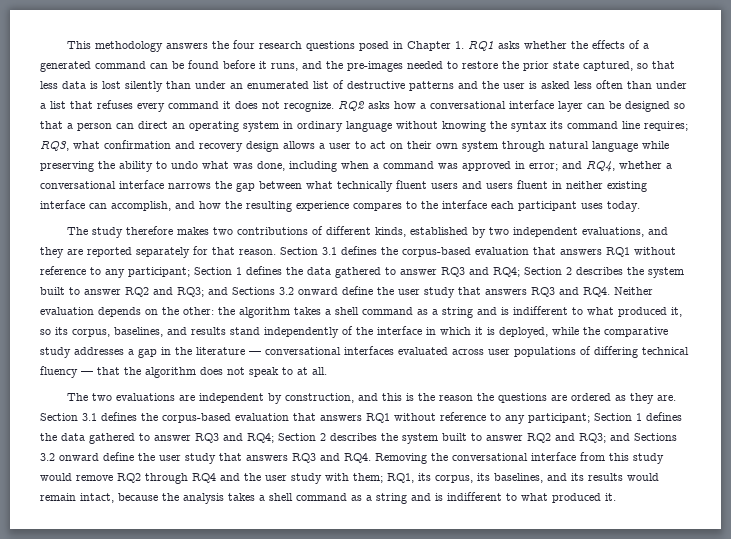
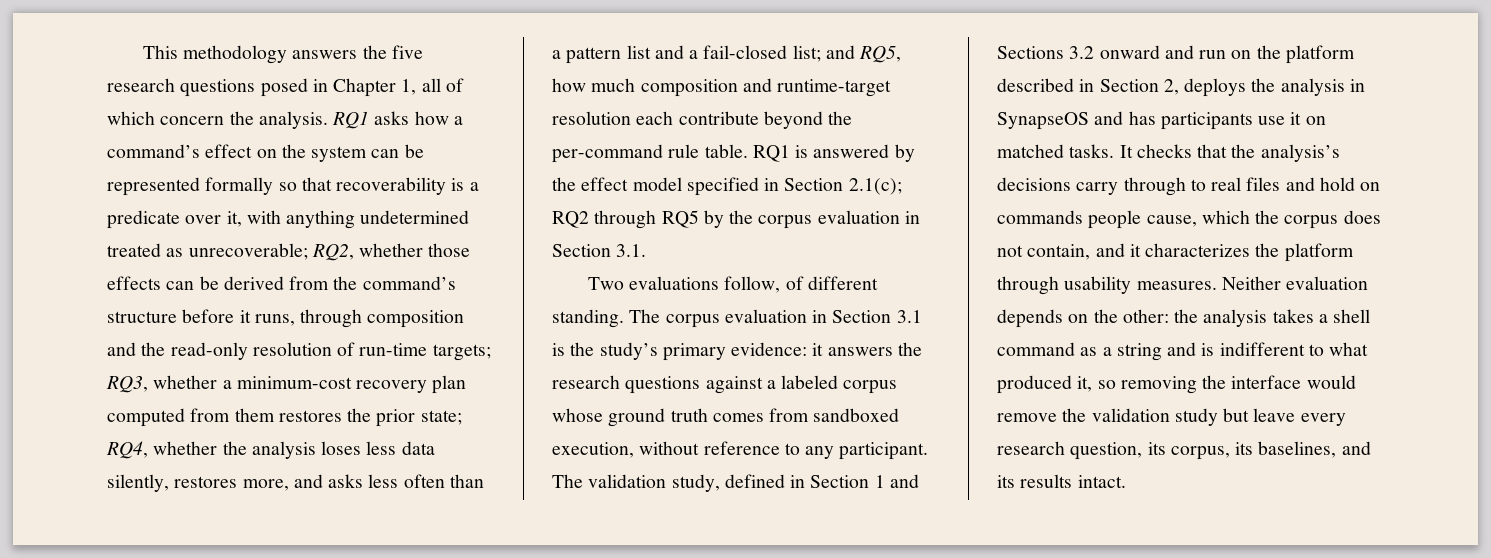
- This methodology answers the four research questions posed in Chapter 1. RQ1 asks whether the effects of a generated command can be found before it runs, and the pre-images needed to restore the prior state captured, so that less data is lost silently than under an enumerated list of destructive patterns and the user is asked less often than under a list that refuses every command it does not recognize. RQ2 asks how a conversational interface layer can be designed so that a person can direct an operating system in ordinary language without knowing the syntax its command line requires; RQ3, what confirmation and recovery design allows a user to act on their own system through natural language while preserving the ability to undo what was done, including when a command was approved in error; and RQ4, whether a conversational interface narrows the gap between what technically fluent users and users fluent in neither existing interface can accomplish, and how the resulting experience compares to the interface each participant uses today.
- The study therefore makes two contributions of different kinds, established by two independent evaluations, and they are reported separately for that reason. Section 3.1 defines the corpus-based evaluation that answers RQ1 without reference to any participant; Section 1 defines the data gathered to answer RQ3 and RQ4; Section 2 describes the system built to answer RQ2 and RQ3; and Sections 3.2 onward define the user study that answers RQ3 and RQ4. Neither evaluation depends on the other: the algorithm takes a shell command as a string and is indifferent to what produced it, so its corpus, baselines, and results stand independently of the interface in which it is deployed, while the comparative study addresses a gap in the literature — conversational interfaces evaluated across user populations of differing technical fluency — that the algorithm does not speak to at all.
- The two evaluations are independent by construction, and this is the reason the questions are ordered as they are. Section 3.1 defines the corpus-based evaluation that answers RQ1 without reference to any participant; Section 1 defines the data gathered to answer RQ3 and RQ4; Section 2 describes the system built to answer RQ2 and RQ3; and Sections 3.2 onward define the user study that answers RQ3 and RQ4. Removing the conversational interface from this study would remove RQ2 through RQ4 and the user study with them; RQ1, its corpus, its baselines, and its results would remain intact, because the analysis takes a shell command as a string and is indifferent to what produced it.
+ This methodology answers the five research questions posed in Chapter 1, all of which concern the analysis. RQ1 asks how a command’s effect on the system can be represented formally so that recoverability is a predicate over it, with anything undetermined treated as unrecoverable; RQ2, whether those effects can be derived from the command’s structure before it runs, through composition and the read-only resolution of run-time targets; RQ3, whether a minimum-cost recovery plan computed from them restores the prior state; RQ4, whether the analysis loses less data silently, restores more, and asks less often than a pattern list and a fail-closed list; and RQ5, how much composition and runtime-target resolution each contribute beyond the per-command rule table. RQ1 is answered by the effect model specified in Section 2.1(c); RQ2 through RQ5 by the corpus evaluation in Section 3.1.
+ Two evaluations follow, of different standing. The corpus evaluation in Section 3.1 is the study’s primary evidence: it answers the research questions against a labeled corpus whose ground truth comes from sandboxed execution, without reference to any participant. The validation study, defined in Section 1 and Sections 3.2 onward and run on the platform described in Section 2, deploys the analysis in SynapseOS and has participants use it on matched tasks. It checks that the analysis’s decisions carry through to real files and hold on commands people cause, which the corpus does not contain, and it characterizes the platform through usability measures. Neither evaluation depends on the other: the analysis takes a shell command as a string and is indifferent to what produced it, so removing the interface would remove the validation study but leave every research question, its corpus, its baselines, and its results intact.

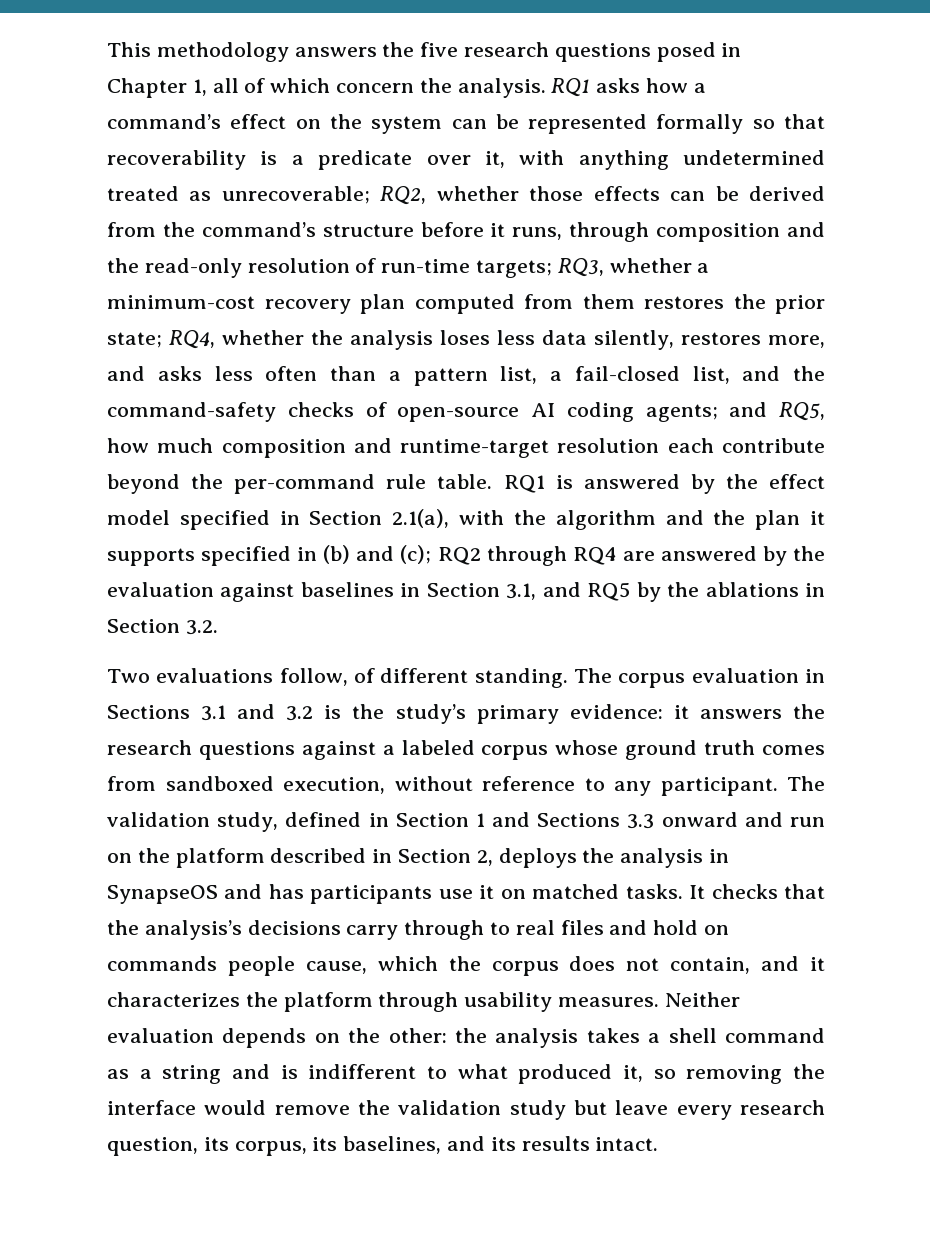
- RQ4, whether the analysis loses less data silently, restores more, and asks less often than a pattern list and a fail-closed list;
+ RQ4, whether the analysis loses less data silently, restores more, and asks less often than a pattern list, a fail-closed list, and the command-safety checks of open-source AI coding agents;
- RQ1 is answered by the effect model specified in Section 2.1(c); RQ2 through RQ5 by the corpus evaluation in Section 3.1.
+ RQ1 is answered by the effect model specified in Section 2.1(a), with the algorithm and the plan it supports specified in (b) and (c); RQ2 through RQ4 are answered by the evaluation against baselines in Section 3.1, and RQ5 by the ablations in Section 3.2.
- The corpus evaluation in Section 3.1 is the study’s primary evidence: it answers the research questions against a labeled corpus whose ground truth comes from sandboxed execution, without reference to any participant.
+ The corpus evaluation in Sections 3.1 and 3.2 is the study’s primary evidence: it answers the research questions against a labeled corpus whose ground truth comes from sandboxed execution, without reference to any participant.
- The validation study, defined in Section 1 and Sections 3.2 onward and run on the platform described in Section 2, deploys the analysis in SynapseOS and has participants use it on matched tasks.
+ The validation study, defined in Section 1 and Sections 3.3 onward and run on the platform described in Section 2, deploys the analysis in SynapseOS and has participants use it on matched tasks.

